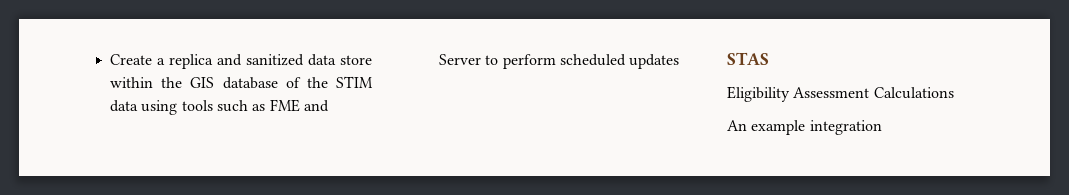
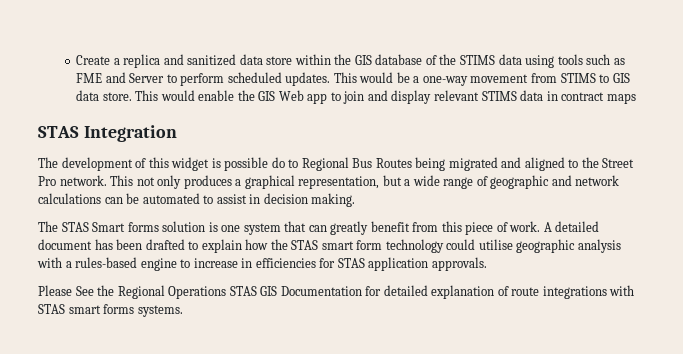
- Create a replica and sanitized data store within the GIS database of the STIM data using tools such as FME and Server to perform scheduled updates
- STAS
- Eligibility Assessment Calculations
- An example integration
+ Create a replica and sanitized data store within the GIS database of the STIMS data using tools such as FME and Server to perform scheduled updates. This would be a one-way movement from STIMS to GIS data store. This would enable the GIS Web app to join and display relevant STIMS data in contract maps
+ STAS Integration
+ The development of this widget is possible do to Regional Bus Routes being migrated and aligned to the Street Pro network. This not only produces a graphical representation, but a wide range of geographic and network calculations can be automated to assist in decision making.
+ The STAS Smart forms solution is one system that can greatly benefit from this piece of work. A detailed document has been drafted to explain how the STAS smart form technology could utilise geographic analysis with a rules-based engine to increase in efficiencies for STAS application approvals.
+ Please See the Regional Operations STAS GIS Documentation for detailed explanation of route integrations with STAS smart forms systems.

